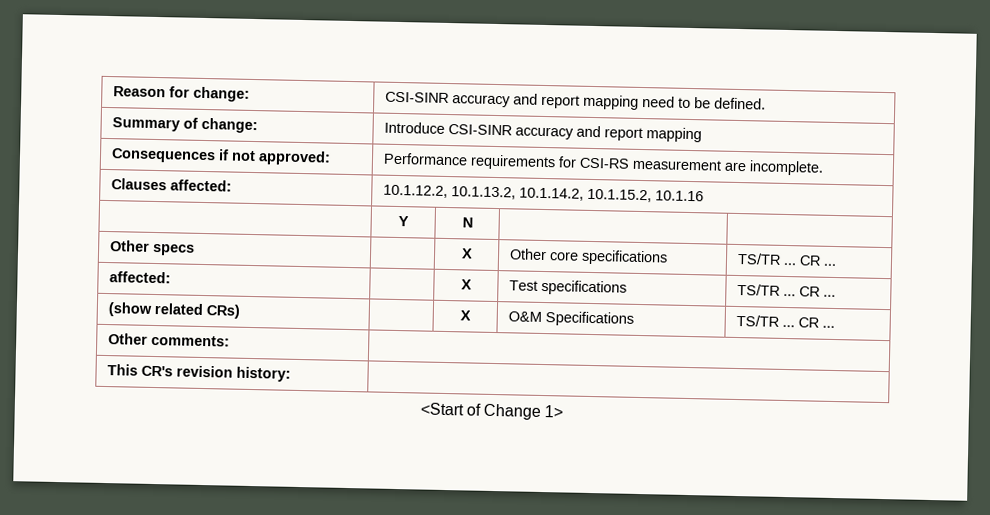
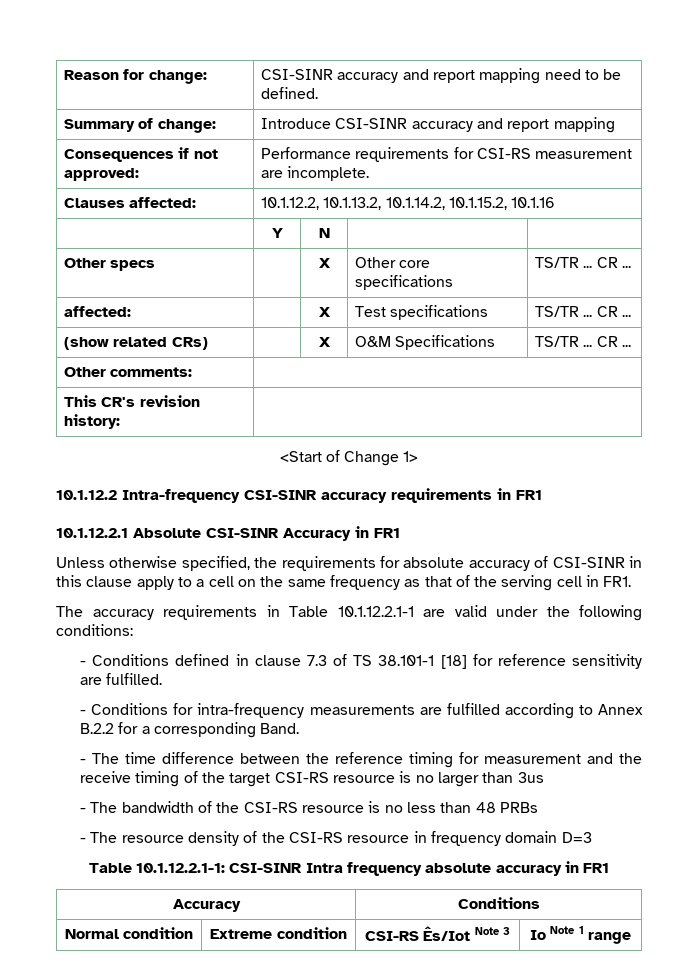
+ 10.1.12.2 Intra-frequency CSI-SINR accuracy requirements in FR1
+ 10.1.12.2.1 Absolute CSI-SINR Accuracy in FR1
+ Unless otherwise specified, the requirements for absolute accuracy of CSI-SINR in this clause apply to a cell on the same frequency as that of the serving cell in FR1.
+ The accuracy requirements in Table 10.1.12.2.1-1 are valid under the following conditions:
+ - Conditions defined in clause 7.3 of TS 38.101-1 [18] for reference sensitivity are fulfilled.
+ - Conditions for intra-frequency measurements are fulfilled according to Annex B.2.2 for a corresponding Band.
+ - The time difference between the reference timing for measurement and the receive timing of the target CSI-RS resource is no larger than 3us
+ - The bandwidth of the CSI-RS resource is no less than 48 PRBs
+ - The resource density of the CSI-RS resource in frequency domain D=3
+ Table 10.1.12.2.1-1: CSI-SINR Intra frequency absolute accuracy in FR1
+ Accuracy | Conditions
+ Normal condition | Extreme condition | CSI-RS Ês/Iot Note 3 | Io Note 1 range

